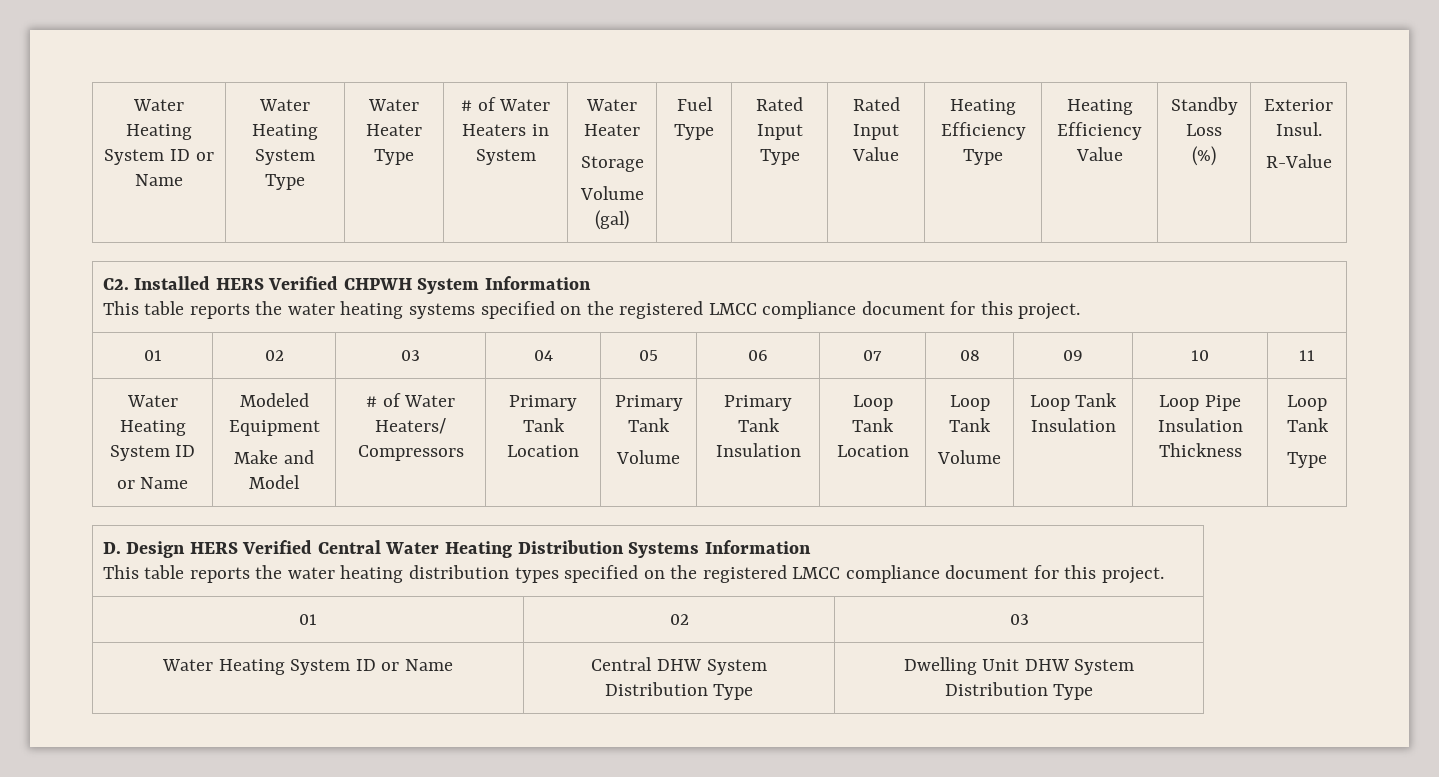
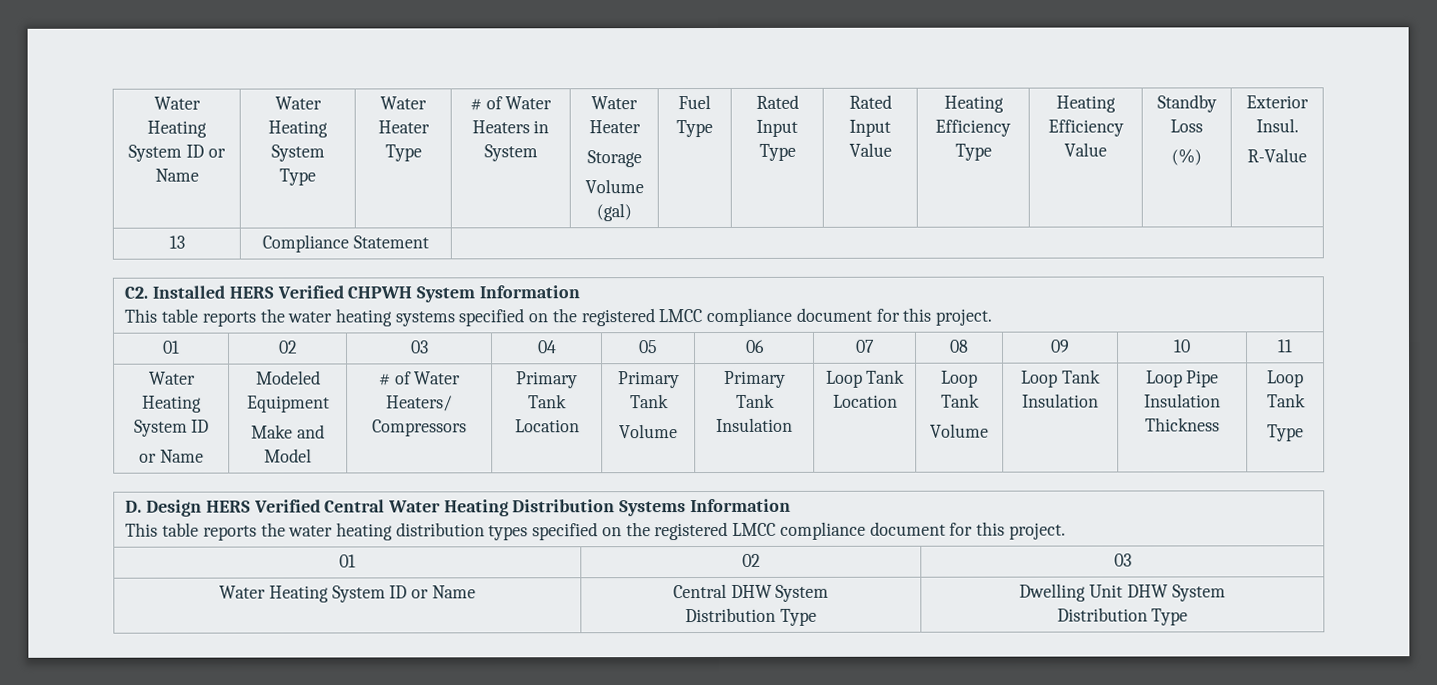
+ 13 | Compliance Statement |

